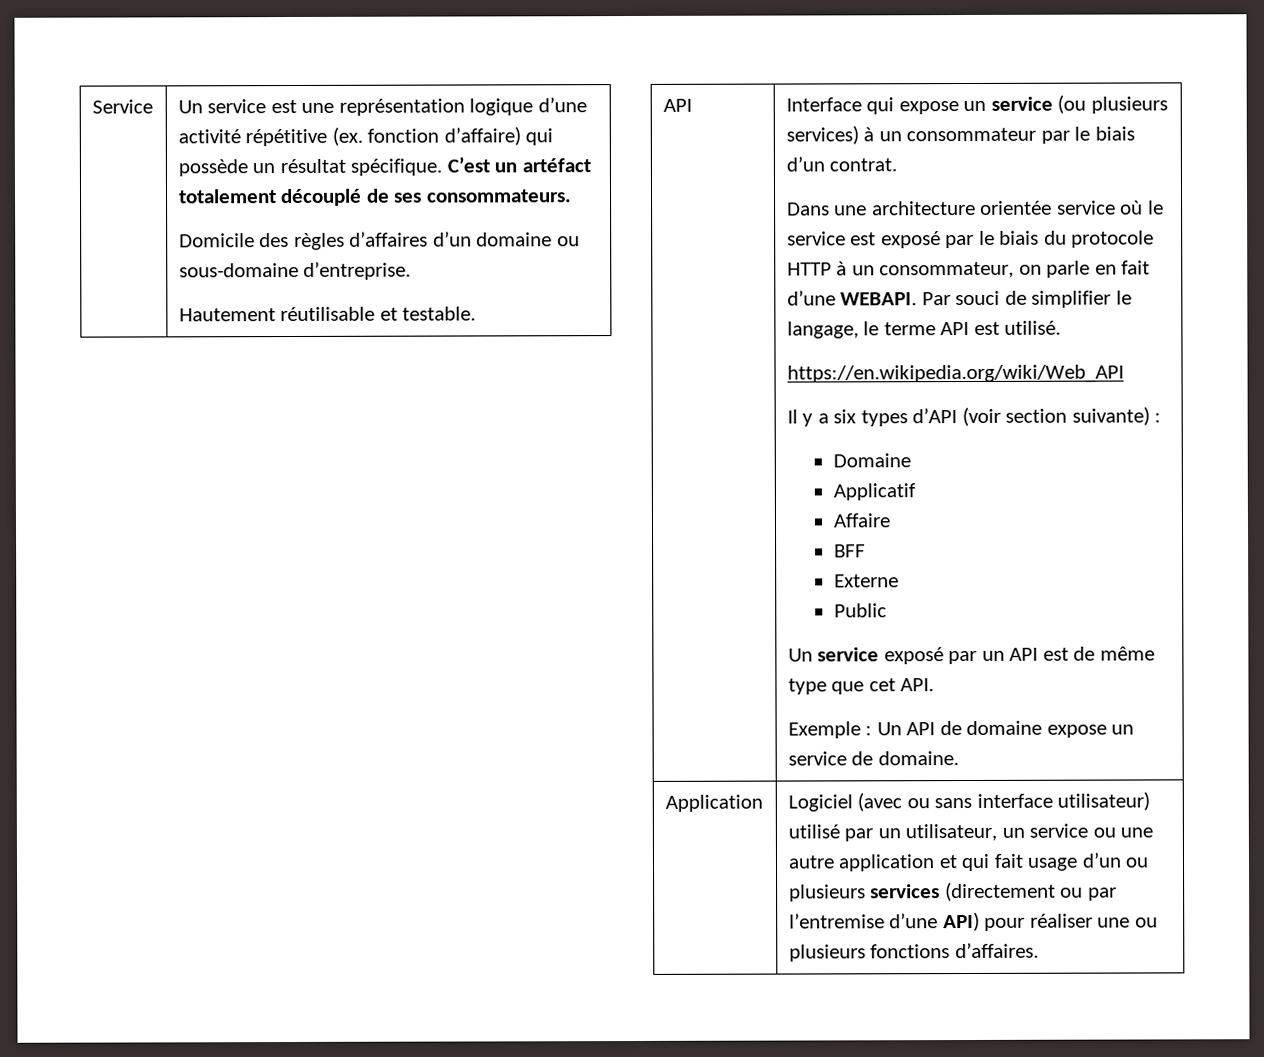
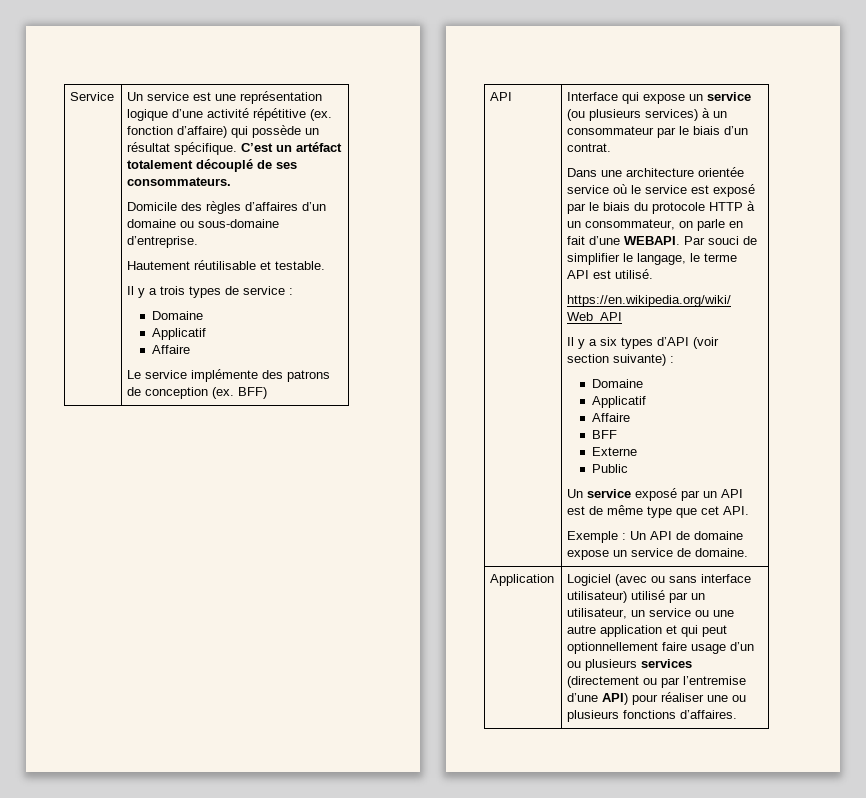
+ Il y a trois types de service :
+ Domaine
+ Applicatif
+ Affaire
+ Le service implémente des patrons de conception (ex. BFF)
- Application | Logiciel (avec ou sans interface utilisateur) utilisé par un utilisateur, un service ou une autre application et qui fait usage d’un ou plusieurs services (directement ou par l’entremise d’une API) pour réaliser une ou plusieurs fonctions d’affaires.
+ Application | Logiciel (avec ou sans interface utilisateur) utilisé par un utilisateur, un service ou une autre application et qui peut optionnellement faire usage d’un ou plusieurs services (directement ou par l’entremise d’une API) pour réaliser une ou plusieurs fonctions d’affaires.

